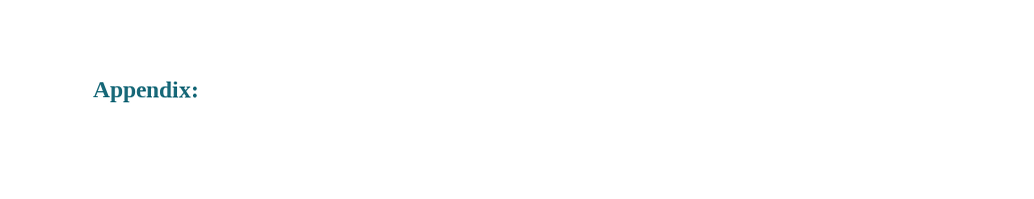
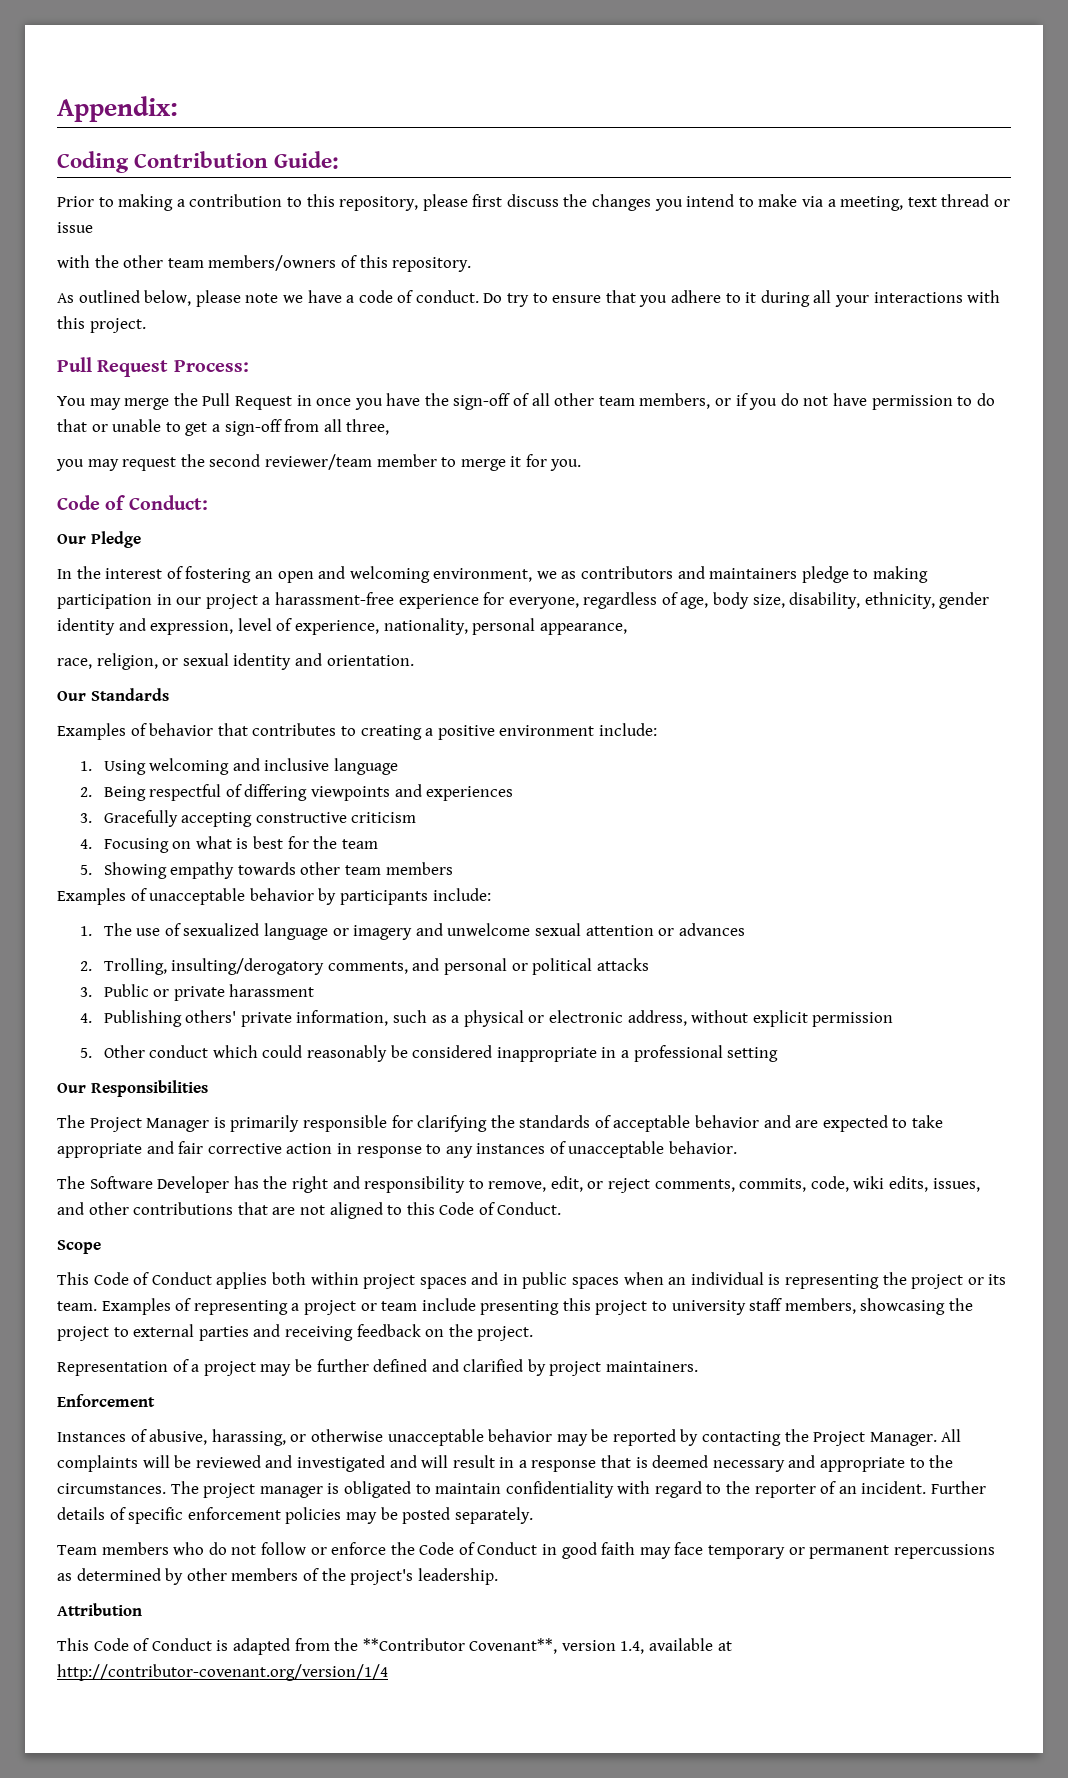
+ Coding Contribution Guide:
+ Prior to making a contribution to this repository, please first discuss the changes you intend to make via a meeting, text thread or issue
+ with the other team members/owners of this repository.
+ As outlined below, please note we have a code of conduct. Do try to ensure that you adhere to it during all your interactions with this project.
+ Pull Request Process:
+ You may merge the Pull Request in once you have the sign-off of all other team members, or if you do not have permission to do that or unable to get a sign-off from all three,
+ you may request the second reviewer/team member to merge it for you.
+ Code of Conduct:
+ Our Pledge
+ In the interest of fostering an open and welcoming environment, we as contributors and maintainers pledge to making participation in our project a harassment-free experience for everyone, regardless of age, body size, disability, ethnicity, gender identity and expression, level of experience, nationality, personal appearance,
+ race, religion, or sexual identity and orientation.
+ Our Standards
+ Examples of behavior that contributes to creating a positive environment include:
+ 1. Using welcoming and inclusive language
+ 2. Being respectful of differing viewpoints and experiences
+ 3. Gracefully accepting constructive criticism
+ 4. Focusing on what is best for the team
+ 5. Showing empathy towards other team members
+ Examples of unacceptable behavior by participants include:
+ 1. The use of sexualized language or imagery and unwelcome sexual attention or advances
+ 2. Trolling, insulting/derogatory comments, and personal or political attacks
+ 3. Public or private harassment
+ 4. Publishing others' private information, such as a physical or electronic address, without explicit permission
+ 5. Other conduct which could reasonably be considered inappropriate in a professional setting
+ Our Responsibilities
+ The Project Manager is primarily responsible for clarifying the standards of acceptable behavior and are expected to take appropriate and fair corrective action in response to any instances of unacceptable behavior.
+ The Software Developer has the right and responsibility to remove, edit, or reject comments, commits, code, wiki edits, issues, and other contributions that are not aligned to this Code of Conduct.
+ Scope
+ This Code of Conduct applies both within project spaces and in public spaces when an individual is representing the project or its team. Examples of representing a project or team include presenting this project to university staff members, showcasing the project to external parties and receiving feedback on the project.
+ Representation of a project may be further defined and clarified by project maintainers.
+ Enforcement
+ Instances of abusive, harassing, or otherwise unacceptable behavior may be reported by contacting the Project Manager. All complaints will be reviewed and investigated and will result in a response that is deemed necessary and appropriate to the circumstances. The project manager is obligated to maintain confidentiality with regard to the reporter of an incident. Further details of specific enforcement policies may be posted separately.
+ Team members who do not follow or enforce the Code of Conduct in good faith may face temporary or permanent repercussions as determined by other members of the project's leadership.
+ Attribution
+ This Code of Conduct is adapted from the **Contributor Covenant**, version 1.4, available at http://contributor-covenant.org/version/1/4

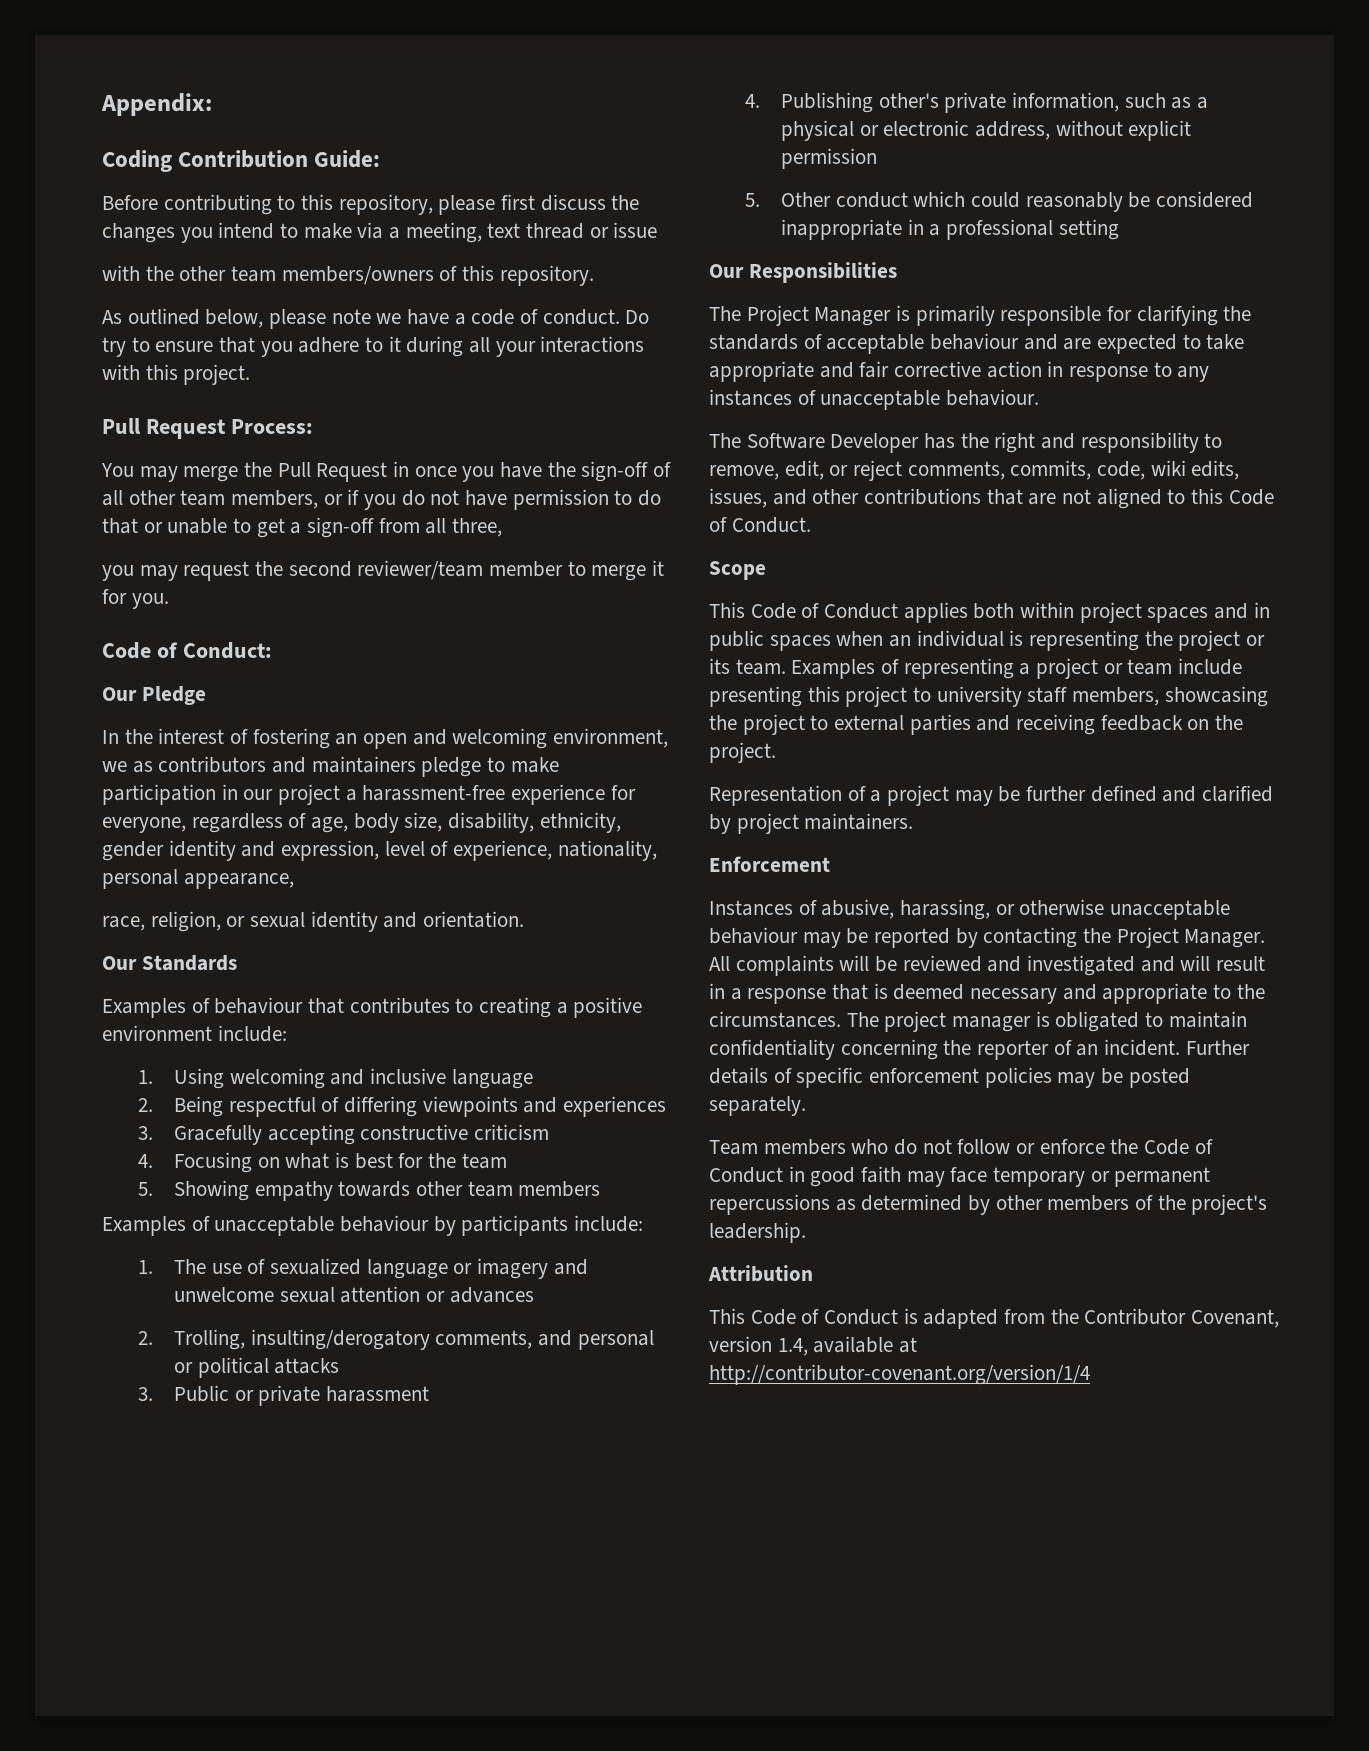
- Prior to making a contribution to this repository, please first discuss the changes you intend to make via a meeting, text thread or issue
+ Before contributing to this repository, please first discuss the changes you intend to make via a meeting, text thread or issue
- In the interest of fostering an open and welcoming environment, we as contributors and maintainers pledge to making participation in our project a harassment-free experience for everyone, regardless of age, body size, disability, ethnicity, gender identity and expression, level of experience, nationality, personal appearance,
+ In the interest of fostering an open and welcoming environment, we as contributors and maintainers pledge to make participation in our project a harassment-free experience for everyone, regardless of age, body size, disability, ethnicity, gender identity and expression, level of experience, nationality, personal appearance,
- Examples of behavior that contributes to creating a positive environment include:
+ Examples of behaviour that contributes to creating a positive environment include:
- Examples of unacceptable behavior by participants include:
+ Examples of unacceptable behaviour by participants include:
- 4. Publishing others' private information, such as a physical or electronic address, without explicit permission
+ 4. Publishing other's private information, such as a physical or electronic address, without explicit permission
- The Project Manager is primarily responsible for clarifying the standards of acceptable behavior and are expected to take appropriate and fair corrective action in response to any instances of unacceptable behavior.
+ The Project Manager is primarily responsible for clarifying the standards of acceptable behaviour and are expected to take appropriate and fair corrective action in response to any instances of unacceptable behaviour.
- Instances of abusive, harassing, or otherwise unacceptable behavior may be reported by contacting the Project Manager.
+ Instances of abusive, harassing, or otherwise unacceptable behaviour may be reported by contacting the Project Manager.
- The project manager is obligated to maintain confidentiality with regard to the reporter of an incident.
+ The project manager is obligated to maintain confidentiality concerning the reporter of an incident.
- This Code of Conduct is adapted from the **Contributor Covenant**, version 1.4, available at http://contributor-covenant.org/version/1/4
+ This Code of Conduct is adapted from the Contributor Covenant, version 1.4, available at http://contributor-covenant.org/version/1/4

